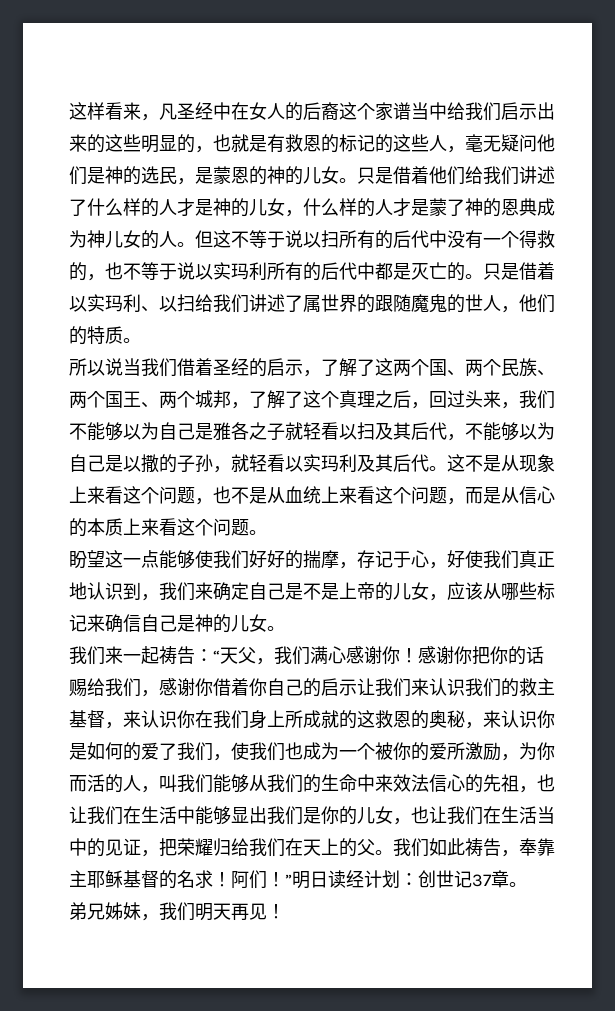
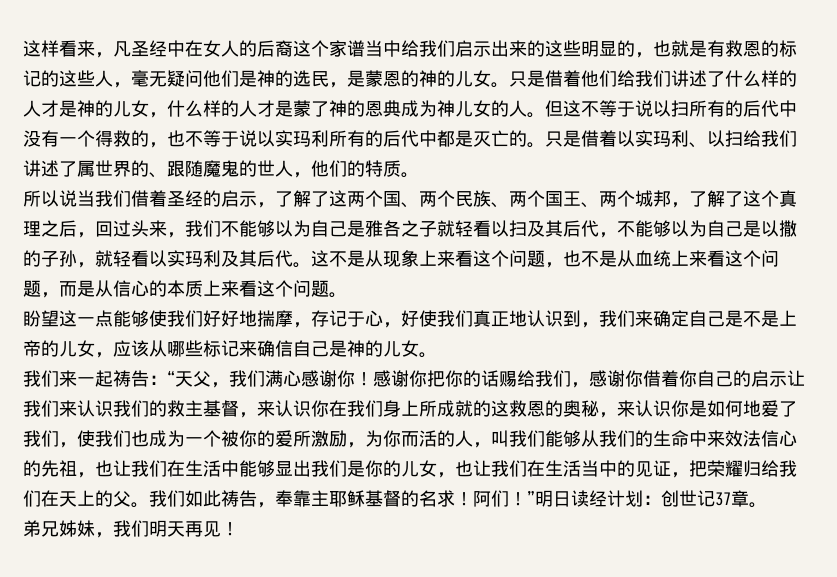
- 只是借着以实玛利、以扫给我们讲述了属世界的跟随魔鬼的世人，他们的特质。
+ 只是借着以实玛利、以扫给我们讲述了属世界的、跟随魔鬼的世人，他们的特质。
- 盼望这一点能够使我们好好的揣摩，存记于心，好使我们真正地认识到，我们来确定自己是不是上帝的儿女，应该从哪些标记来确信自己是神的儿女。
+ 盼望这一点能够使我们好好地揣摩，存记于心，好使我们真正地认识到，我们来确定自己是不是上帝的儿女，应该从哪些标记来确信自己是神的儿女。
- 感谢你把你的话赐给我们，感谢你借着你自己的启示让我们来认识我们的救主基督，来认识你在我们身上所成就的这救恩的奥秘，来认识你是如何的爱了我们，使我们也成为一个被你的爱所激励，为你而活的人，叫我们能够从我们的生命中来效法信心的先祖，也让我们在生活中能够显出我们是你的儿女，也让我们在生活当中的见证，把荣耀归给我们在天上的父。
+ 感谢你把你的话赐给我们，感谢你借着你自己的启示让我们来认识我们的救主基督，来认识你在我们身上所成就的这救恩的奥秘，来认识你是如何地爱了我们，使我们也成为一个被你的爱所激励，为你而活的人，叫我们能够从我们的生命中来效法信心的先祖，也让我们在生活中能够显出我们是你的儿女，也让我们在生活当中的见证，把荣耀归给我们在天上的父。

